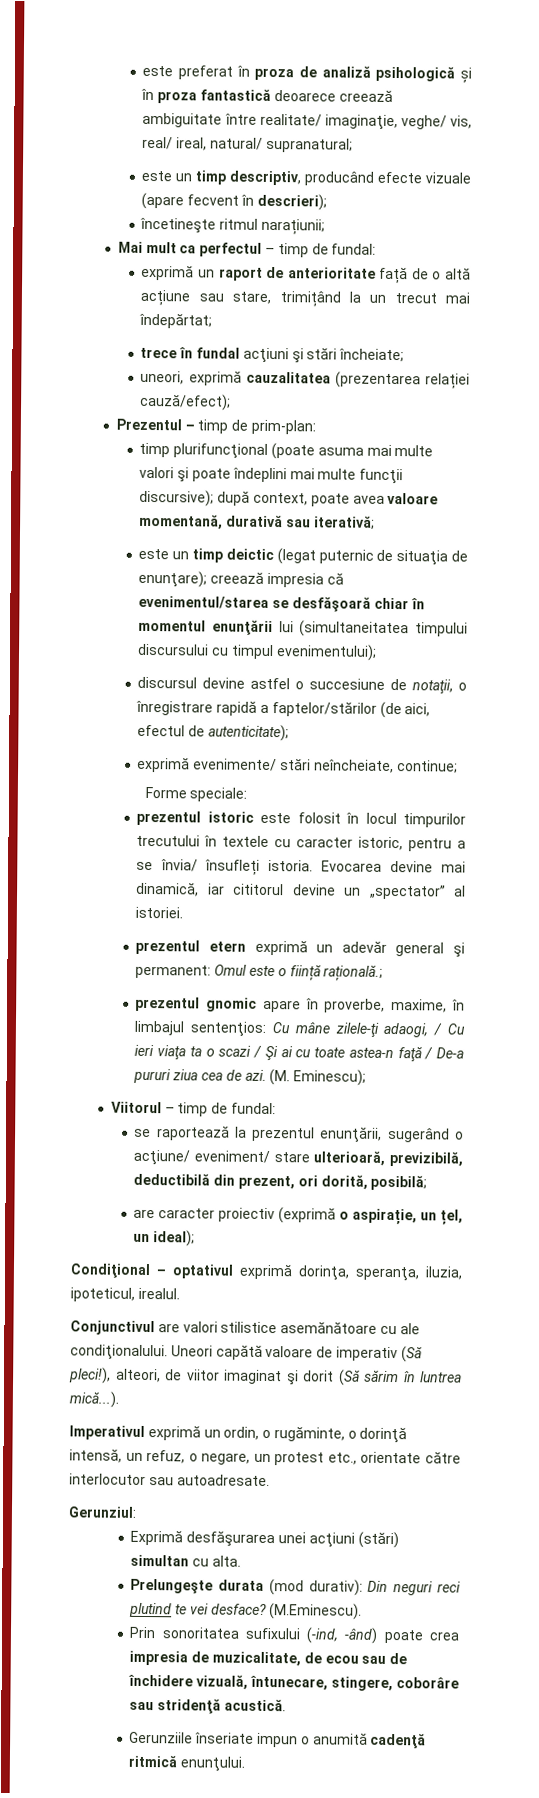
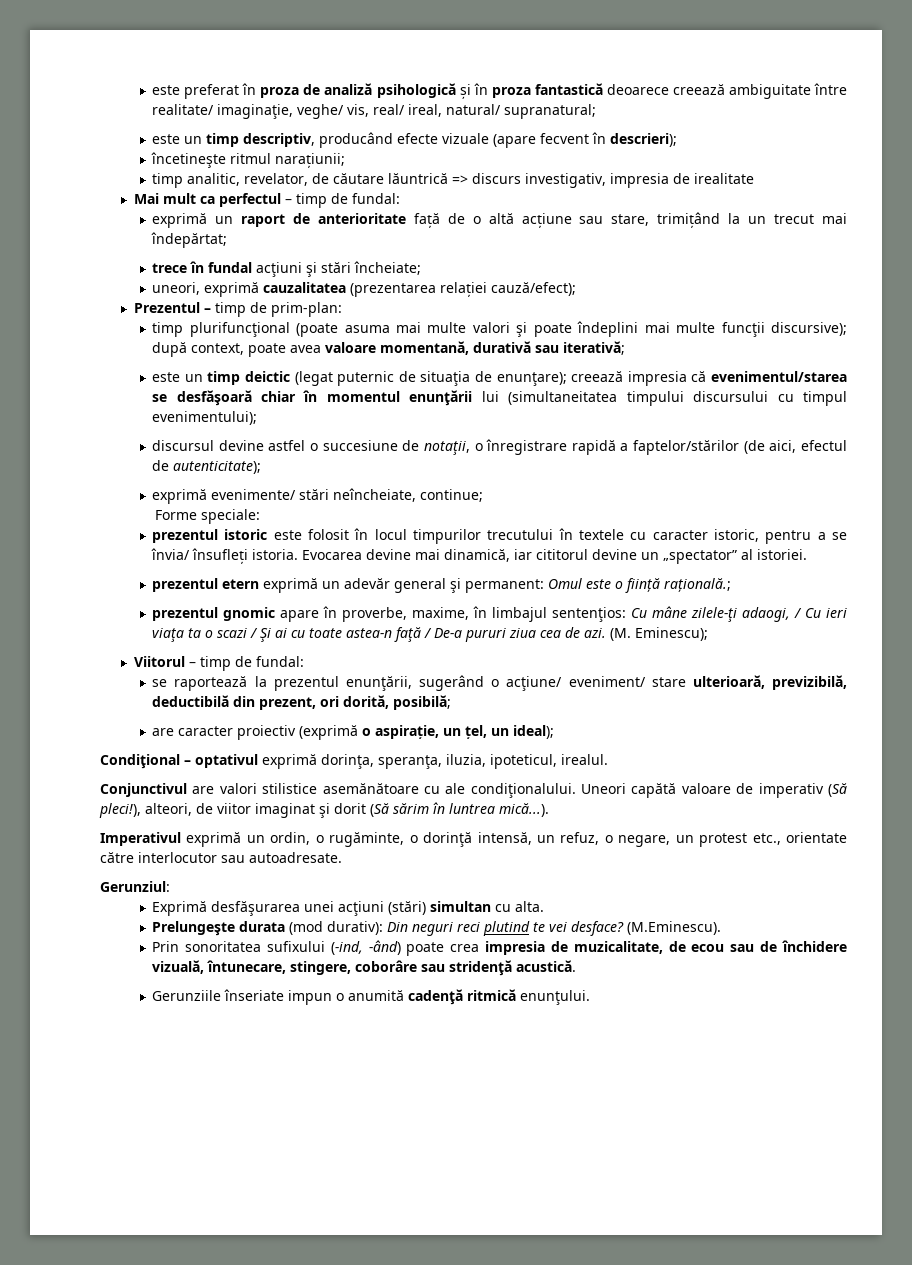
+ timp analitic, revelator, de căutare lăuntrică => discurs investigativ, impresia de irealitate

